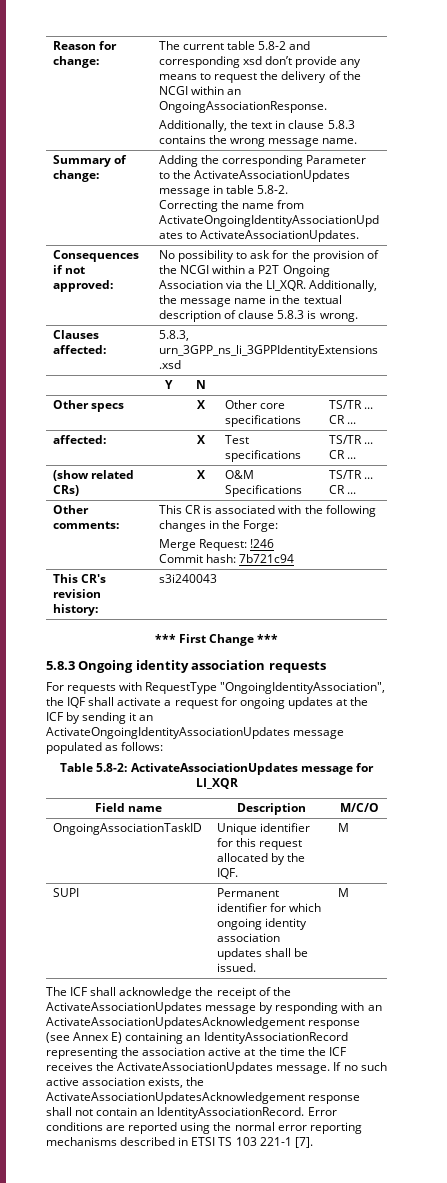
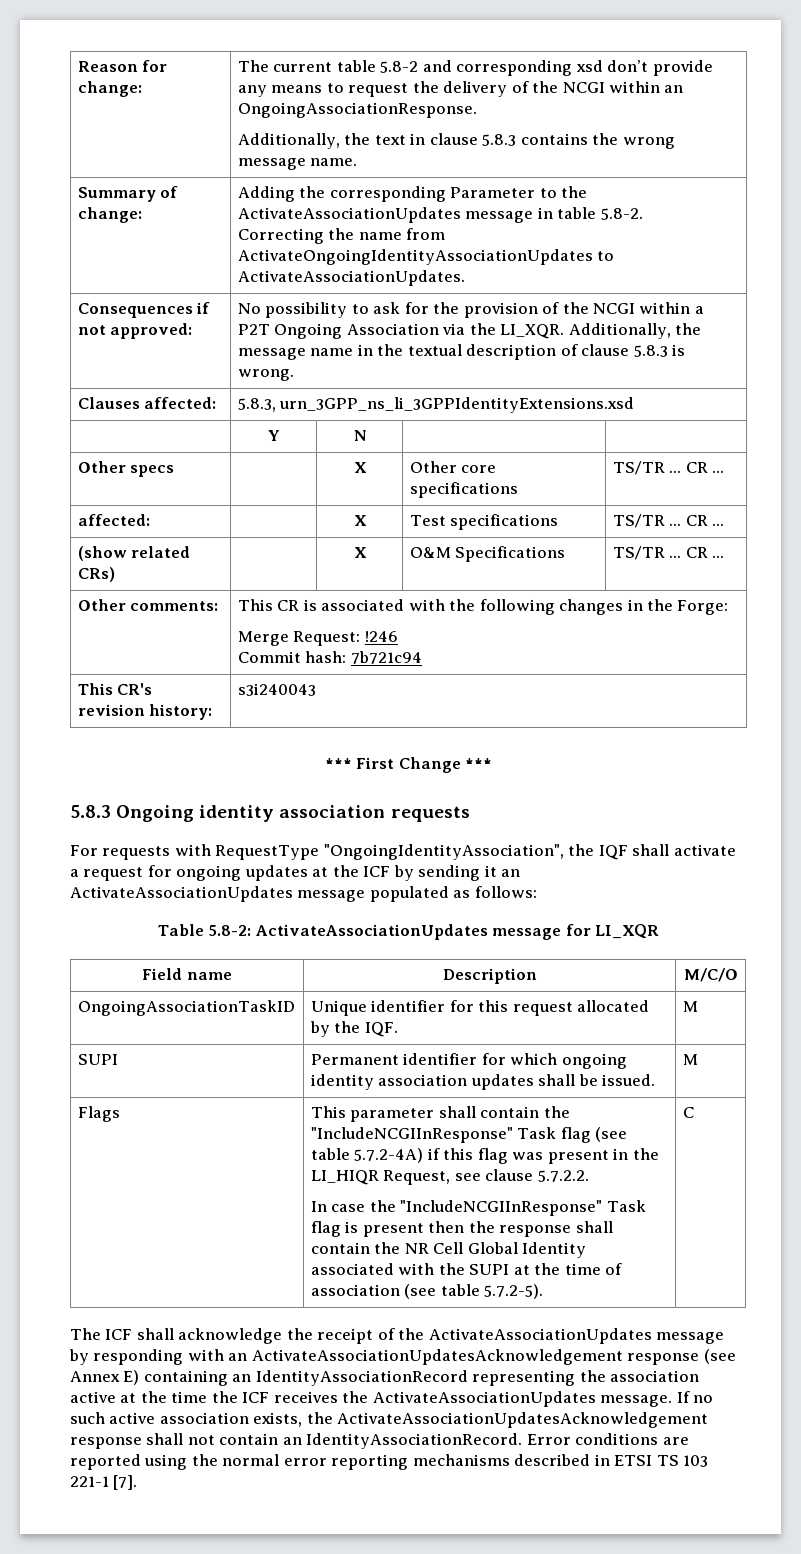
- For requests with RequestType "OngoingIdentityAssociation", the IQF shall activate a request for ongoing updates at the ICF by sending it an ActivateOngoingIdentityAssociationUpdates message populated as follows:
+ For requests with RequestType "OngoingIdentityAssociation", the IQF shall activate a request for ongoing updates at the ICF by sending it an ActivateAssociationUpdates message populated as follows:
+ Flags | This parameter shall contain the "IncludeNCGIInResponse" Task flag (see table 5.7.2-4A) if this flag was present in the LI_HIQR Request, see clause 5.7.2.2.
+ In case the "IncludeNCGIInResponse" Task flag is present then the response shall contain the NR Cell Global Identity associated with the SUPI at the time of association (see table 5.7.2-5). | C

